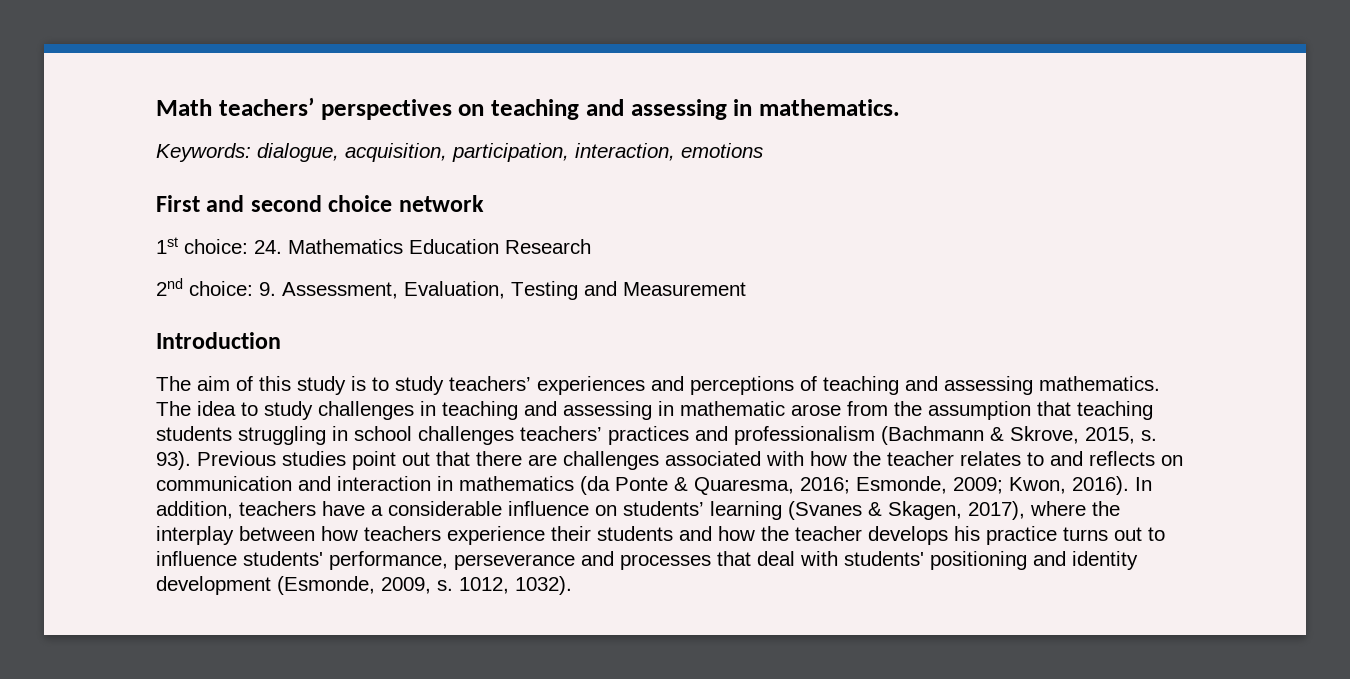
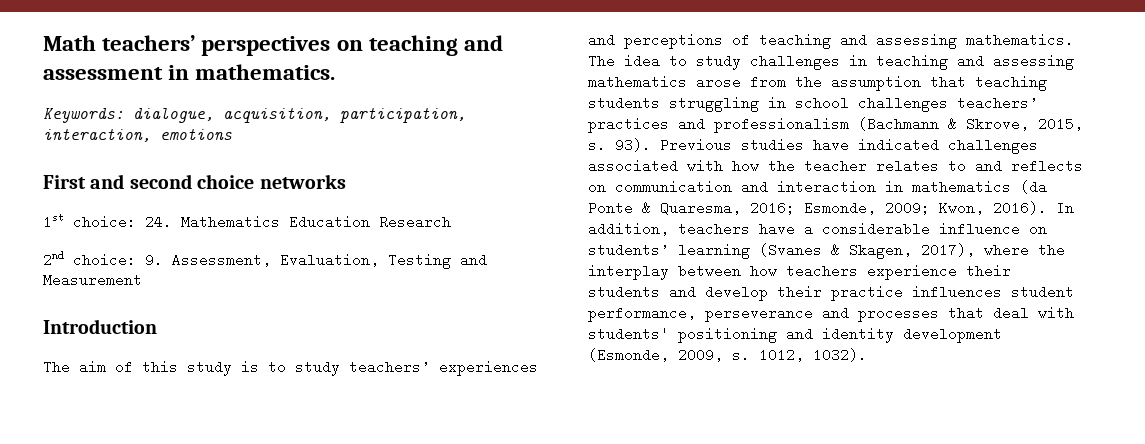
- Math teachers’ perspectives on teaching and assessing in mathematics.
+ Math teachers’ perspectives on teaching and assessment in mathematics.
- First and second choice network
+ First and second choice networks
- The idea to study challenges in teaching and assessing in mathematic arose from the assumption that teaching students struggling in school challenges teachers’ practices and professionalism (Bachmann & Skrove, 2015, s.
+ The idea to study challenges in teaching and assessing mathematics arose from the assumption that teaching students struggling in school challenges teachers’ practices and professionalism (Bachmann & Skrove, 2015, s.
- Previous studies point out that there are challenges associated with how the teacher relates to and reflects on communication and interaction in mathematics (da Ponte & Quaresma, 2016; Esmonde, 2009; Kwon, 2016).
+ Previous studies have indicated challenges associated with how the teacher relates to and reflects on communication and interaction in mathematics (da Ponte & Quaresma, 2016; Esmonde, 2009; Kwon, 2016).
- In addition, teachers have a considerable influence on students’ learning (Svanes & Skagen, 2017), where the interplay between how teachers experience their students and how the teacher develops his practice turns out to influence students' performance, perseverance and processes that deal with students' positioning and identity development (Esmonde, 2009, s.
+ In addition, teachers have a considerable influence on students’ learning (Svanes & Skagen, 2017), where the interplay between how teachers experience their students and develop their practice influences student performance, perseverance and processes that deal with students' positioning and identity development (Esmonde, 2009, s.

